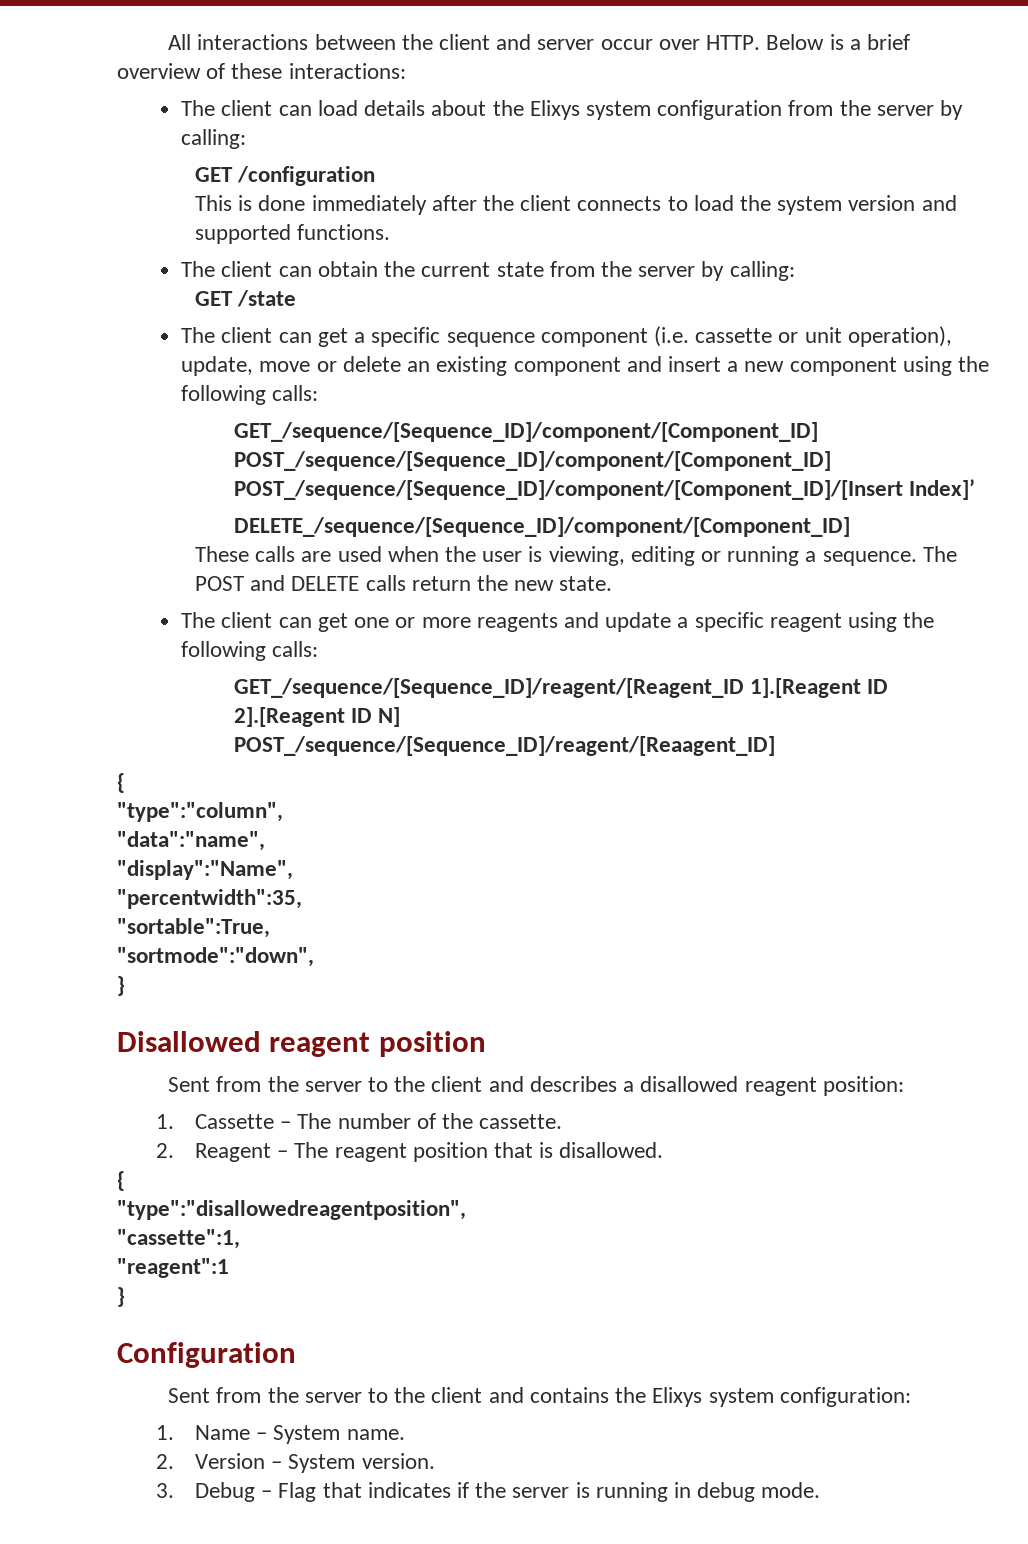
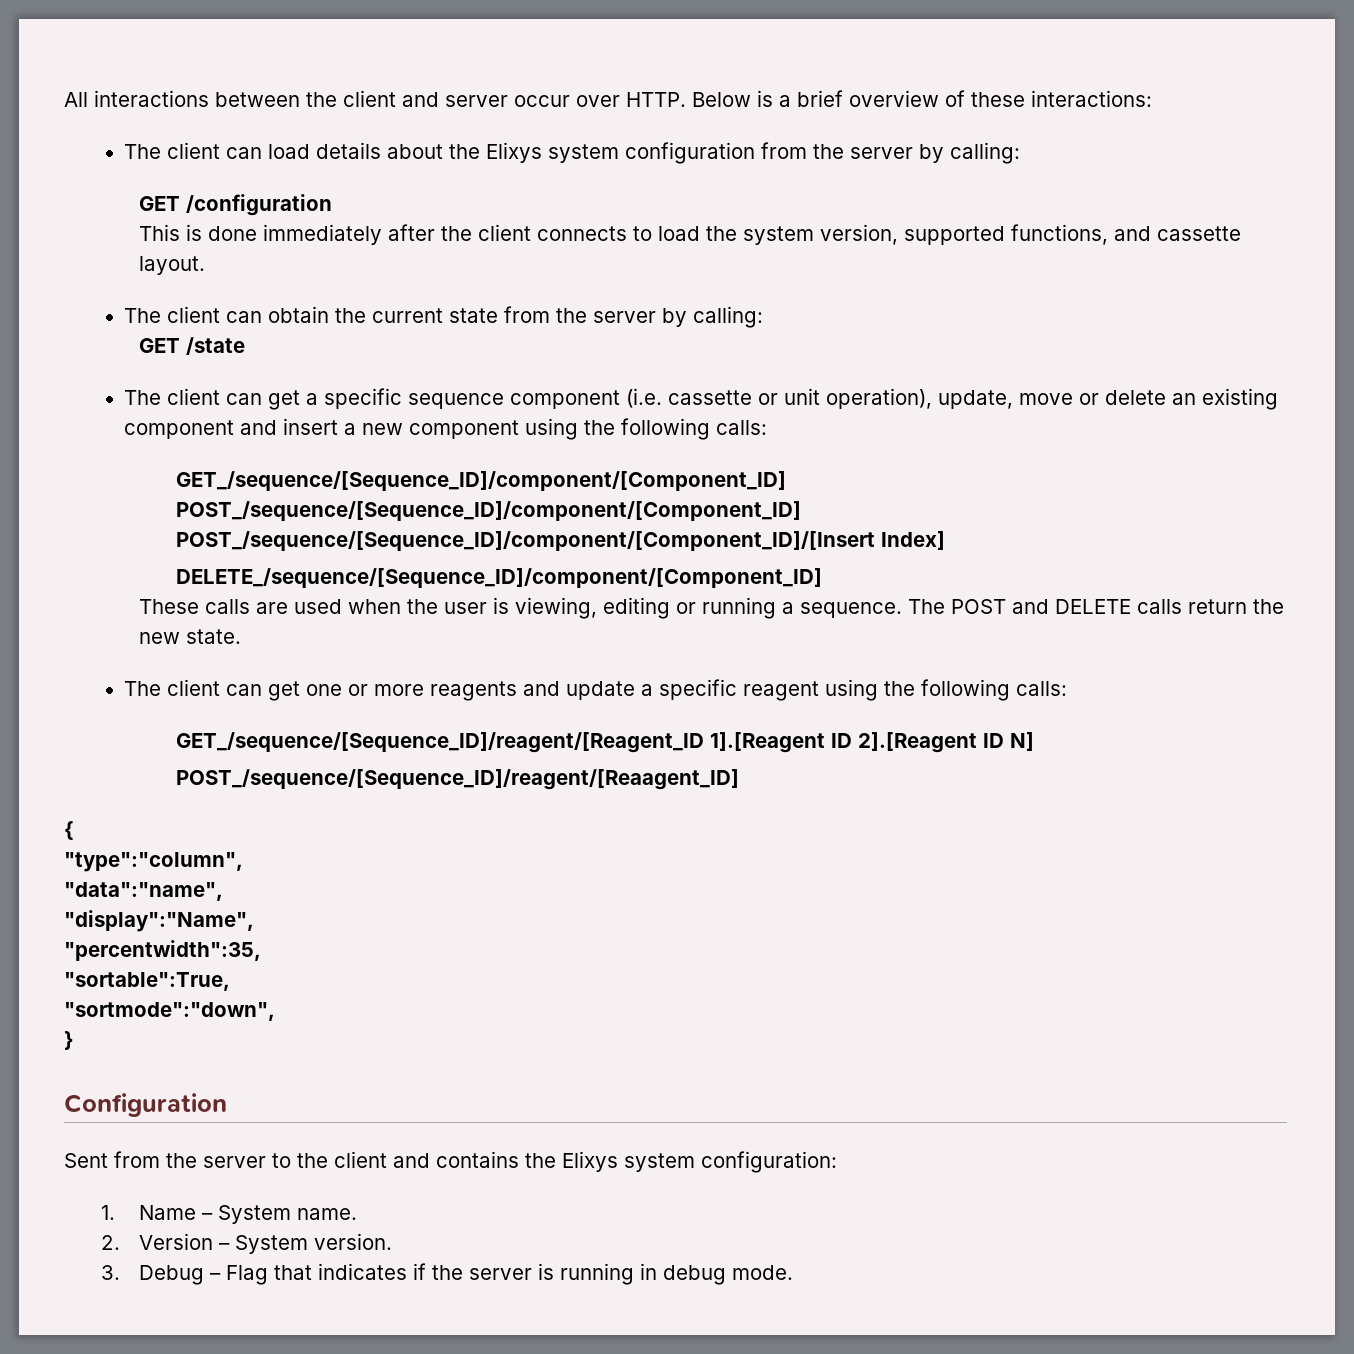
- This is done immediately after the client connects to load the system version and supported functions.
+ This is done immediately after the client connects to load the system version, supported functions, and cassette layout.
- GET_/sequence/[Sequence_ID]/component/[Component_ID] POST_/sequence/[Sequence_ID]/component/[Component_ID] POST_/sequence/[Sequence_ID]/component/[Component_ID]/[Insert Index]’
+ GET_/sequence/[Sequence_ID]/component/[Component_ID] POST_/sequence/[Sequence_ID]/component/[Component_ID] POST_/sequence/[Sequence_ID]/component/[Component_ID]/[Insert Index]
- Disallowed reagent position
- Sent from the server to the client and describes a disallowed reagent position:
- 1. Cassette – The number of the cassette.
- 2. Reagent – The reagent position that is disallowed.
- {
- "type":"disallowedreagentposition",
- "cassette":1,
- "reagent":1
- }

